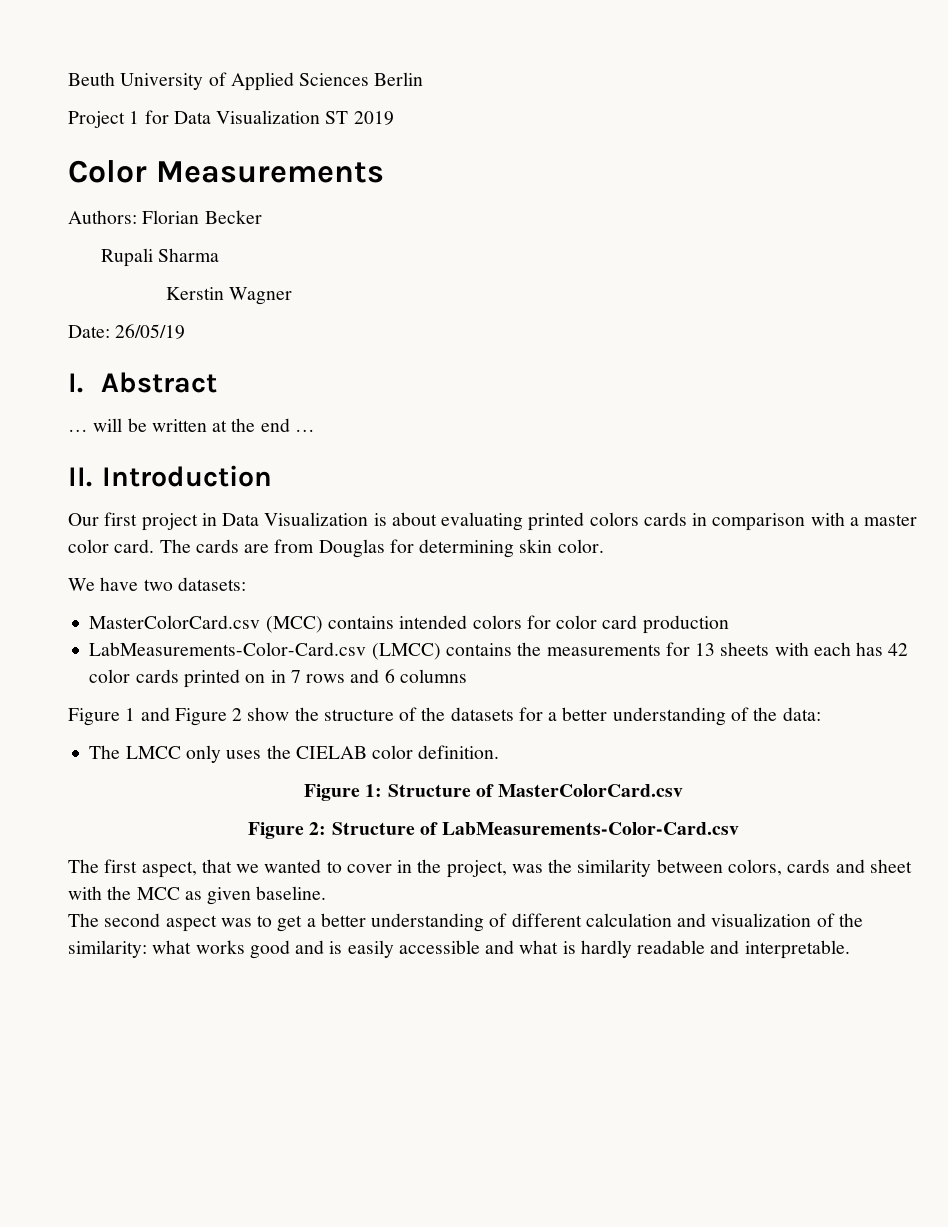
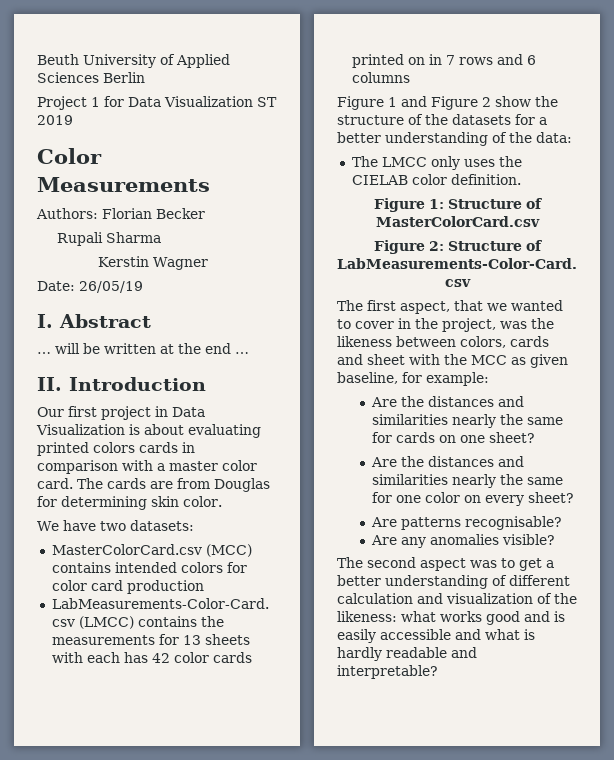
- The first aspect, that we wanted to cover in the project, was the similarity between colors, cards and sheet with the MCC as given baseline.
+ The first aspect, that we wanted to cover in the project, was the likeness between colors, cards and sheet with the MCC as given baseline, for example:
+ Are the distances and similarities nearly the same for cards on one sheet?
+ Are the distances and similarities nearly the same for one color on every sheet?
+ Are patterns recognisable?
+ Are any anomalies visible?
- The second aspect was to get a better understanding of different calculation and visualization of the similarity: what works good and is easily accessible and what is hardly readable and interpretable.
+ The second aspect was to get a better understanding of different calculation and visualization of the likeness: what works good and is easily accessible and what is hardly readable and interpretable?

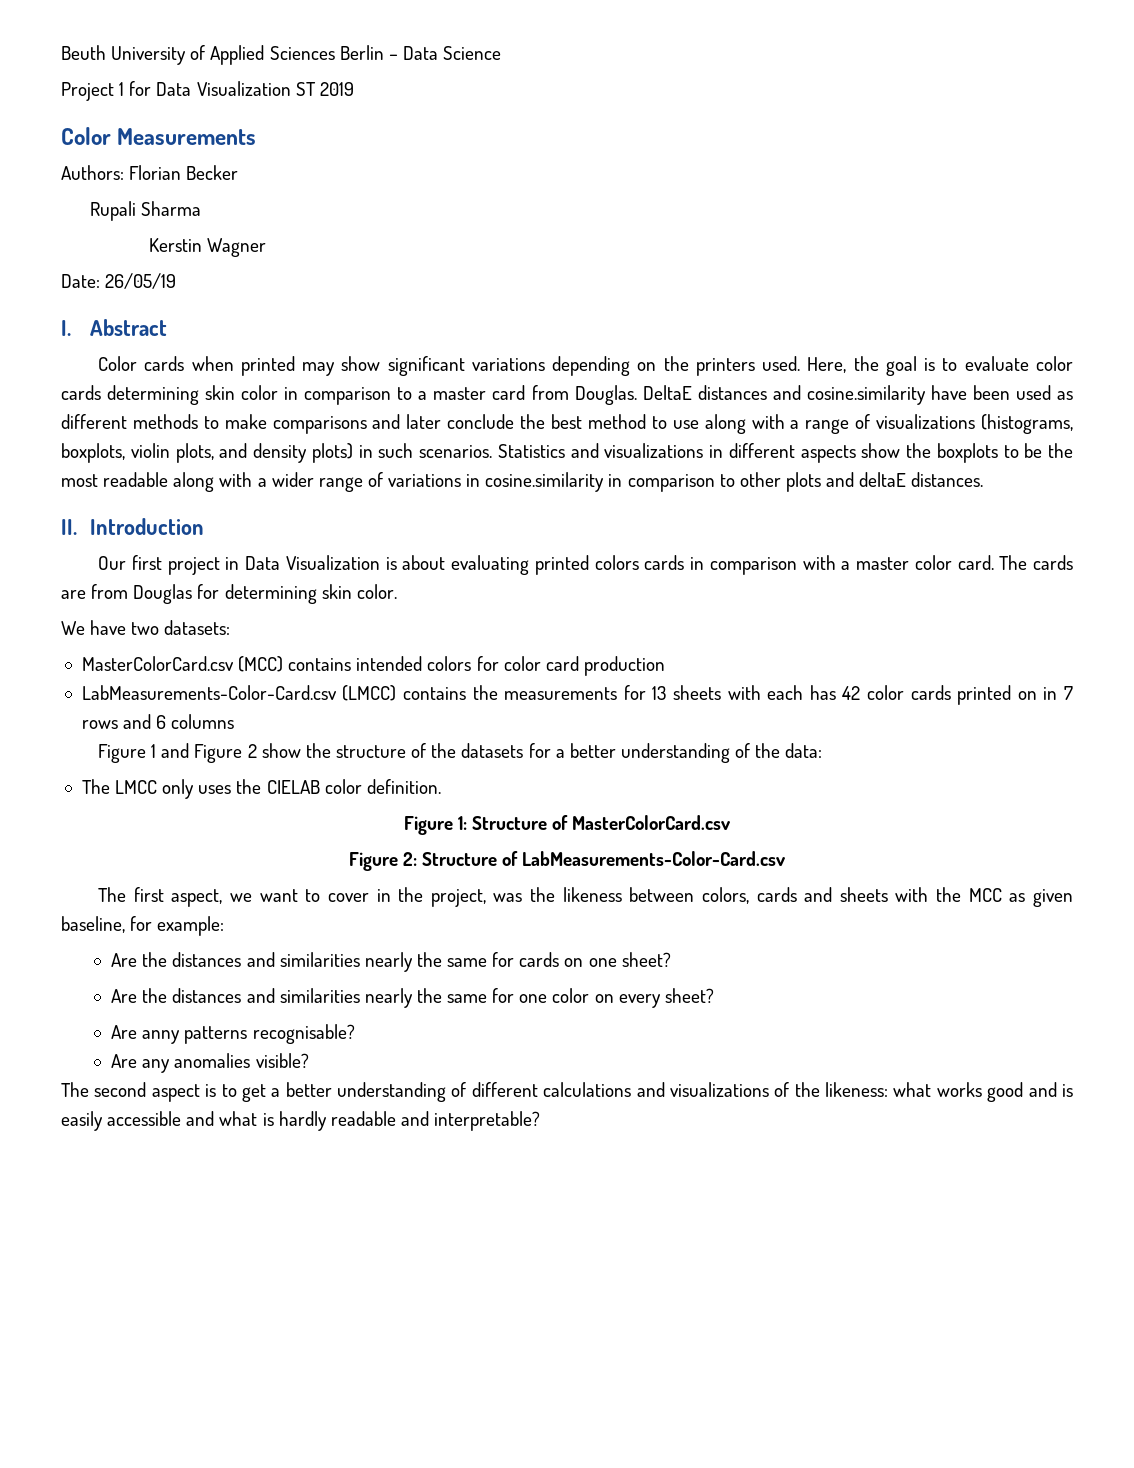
- Beuth University of Applied Sciences Berlin
+ Beuth University of Applied Sciences Berlin – Data Science
- … will be written at the end …
+ Color cards when printed may show significant variations depending on the printers used. Here, the goal is to evaluate color cards determining skin color in comparison to a master card from Douglas. DeltaE distances and cosine.similarity have been used as different methods to make comparisons and later conclude the best method to use along with a range of visualizations (histograms, boxplots, violin plots, and density plots) in such scenarios. Statistics and visualizations in different aspects show the boxplots to be the most readable along with a wider range of variations in cosine.similarity in comparison to other plots and deltaE distances.
- The first aspect, that we wanted to cover in the project, was the likeness between colors, cards and sheet with the MCC as given baseline, for example:
+ The first aspect, we want to cover in the project, was the likeness between colors, cards and sheets with the MCC as given baseline, for example:
- Are patterns recognisable?
+ Are anny patterns recognisable?
- The second aspect was to get a better understanding of different calculation and visualization of the likeness: what works good and is easily accessible and what is hardly readable and interpretable?
+ The second aspect is to get a better understanding of different calculations and visualizations of the likeness: what works good and is easily accessible and what is hardly readable and interpretable?

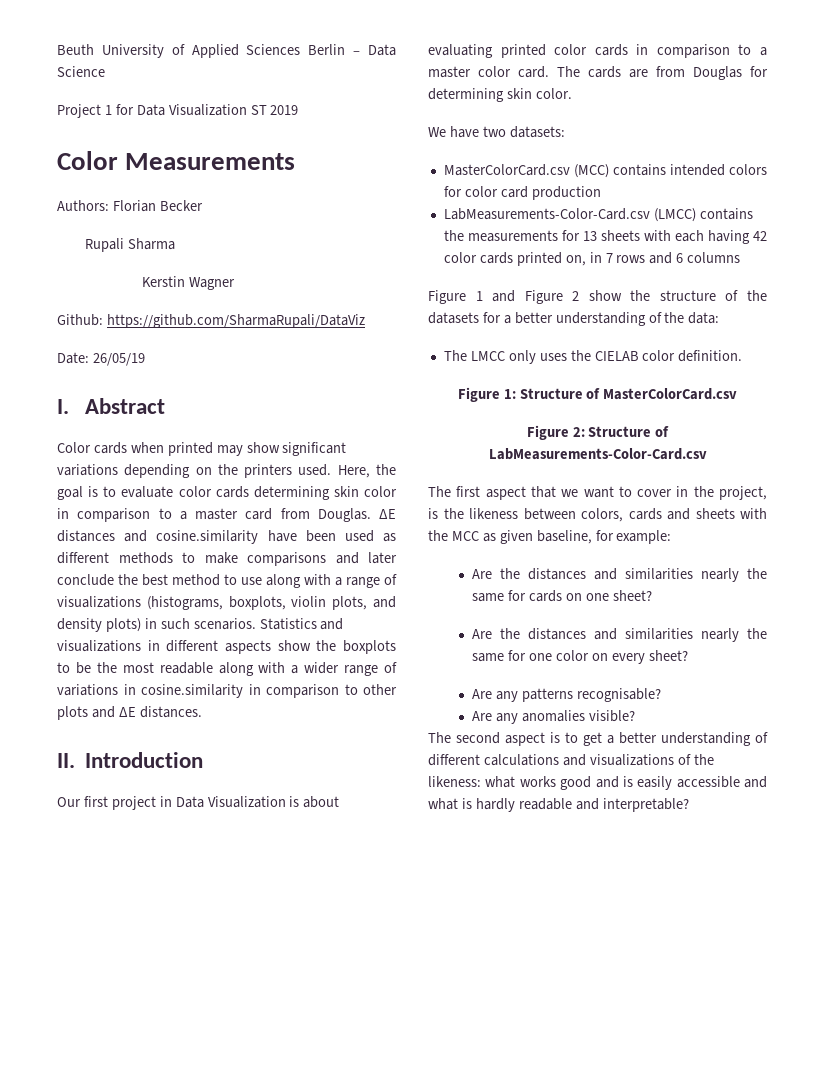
+ Github: https://github.com/SharmaRupali/DataViz
- DeltaE distances and cosine.similarity have been used as different methods to make comparisons and later conclude the best method to use along with a range of visualizations (histograms, boxplots, violin plots, and density plots) in such scenarios.
+ ∆E distances and cosine.similarity have been used as different methods to make comparisons and later conclude the best method to use along with a range of visualizations (histograms, boxplots, violin plots, and density plots) in such scenarios.
- Statistics and visualizations in different aspects show the boxplots to be the most readable along with a wider range of variations in cosine.similarity in comparison to other plots and deltaE distances.
+ Statistics and visualizations in different aspects show the boxplots to be the most readable along with a wider range of variations in cosine.similarity in comparison to other plots and ∆E distances.
- Our first project in Data Visualization is about evaluating printed colors cards in comparison with a master color card.
+ Our first project in Data Visualization is about evaluating printed color cards in comparison to a master color card.
- LabMeasurements-Color-Card.csv (LMCC) contains the measurements for 13 sheets with each has 42 color cards printed on in 7 rows and 6 columns
+ LabMeasurements-Color-Card.csv (LMCC) contains the measurements for 13 sheets with each having 42 color cards printed on, in 7 rows and 6 columns
- The first aspect, we want to cover in the project, was the likeness between colors, cards and sheets with the MCC as given baseline, for example:
+ The first aspect that we want to cover in the project, is the likeness between colors, cards and sheets with the MCC as given baseline, for example:
- Are anny patterns recognisable?
+ Are any patterns recognisable?

